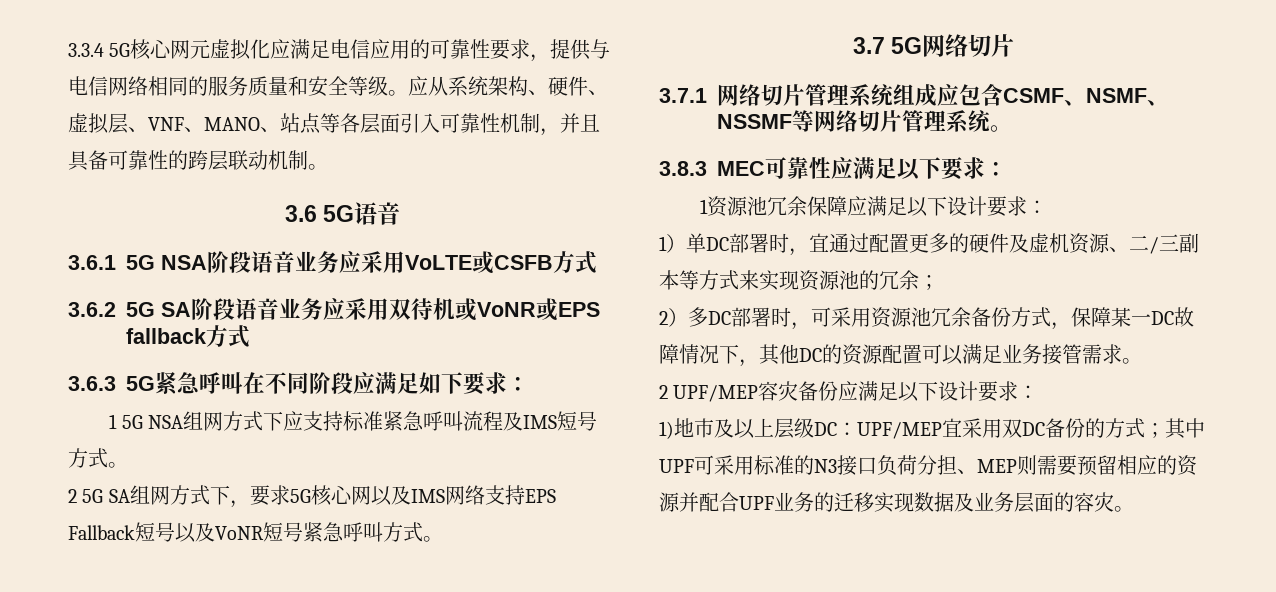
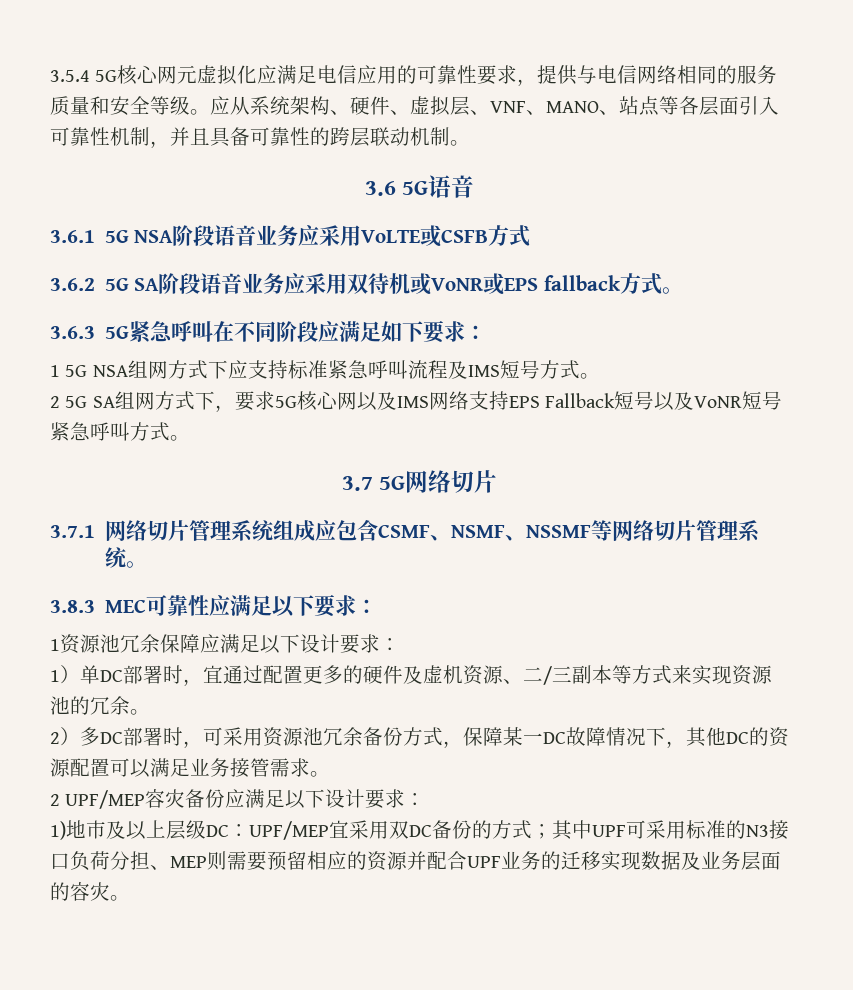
- 3.3.4 5G核心网元虚拟化应满足电信应用的可靠性要求，提供与电信网络相同的服务质量和安全等级。
+ 3.5.4 5G核心网元虚拟化应满足电信应用的可靠性要求，提供与电信网络相同的服务质量和安全等级。
- 3.6.2 5G SA阶段语音业务应采用双待机或VoNR或EPS fallback方式
+ 3.6.2 5G SA阶段语音业务应采用双待机或VoNR或EPS fallback方式。
- 1）单DC部署时，宜通过配置更多的硬件及虚机资源、二/三副本等方式来实现资源池的冗余；
+ 1）单DC部署时，宜通过配置更多的硬件及虚机资源、二/三副本等方式来实现资源池的冗余。

